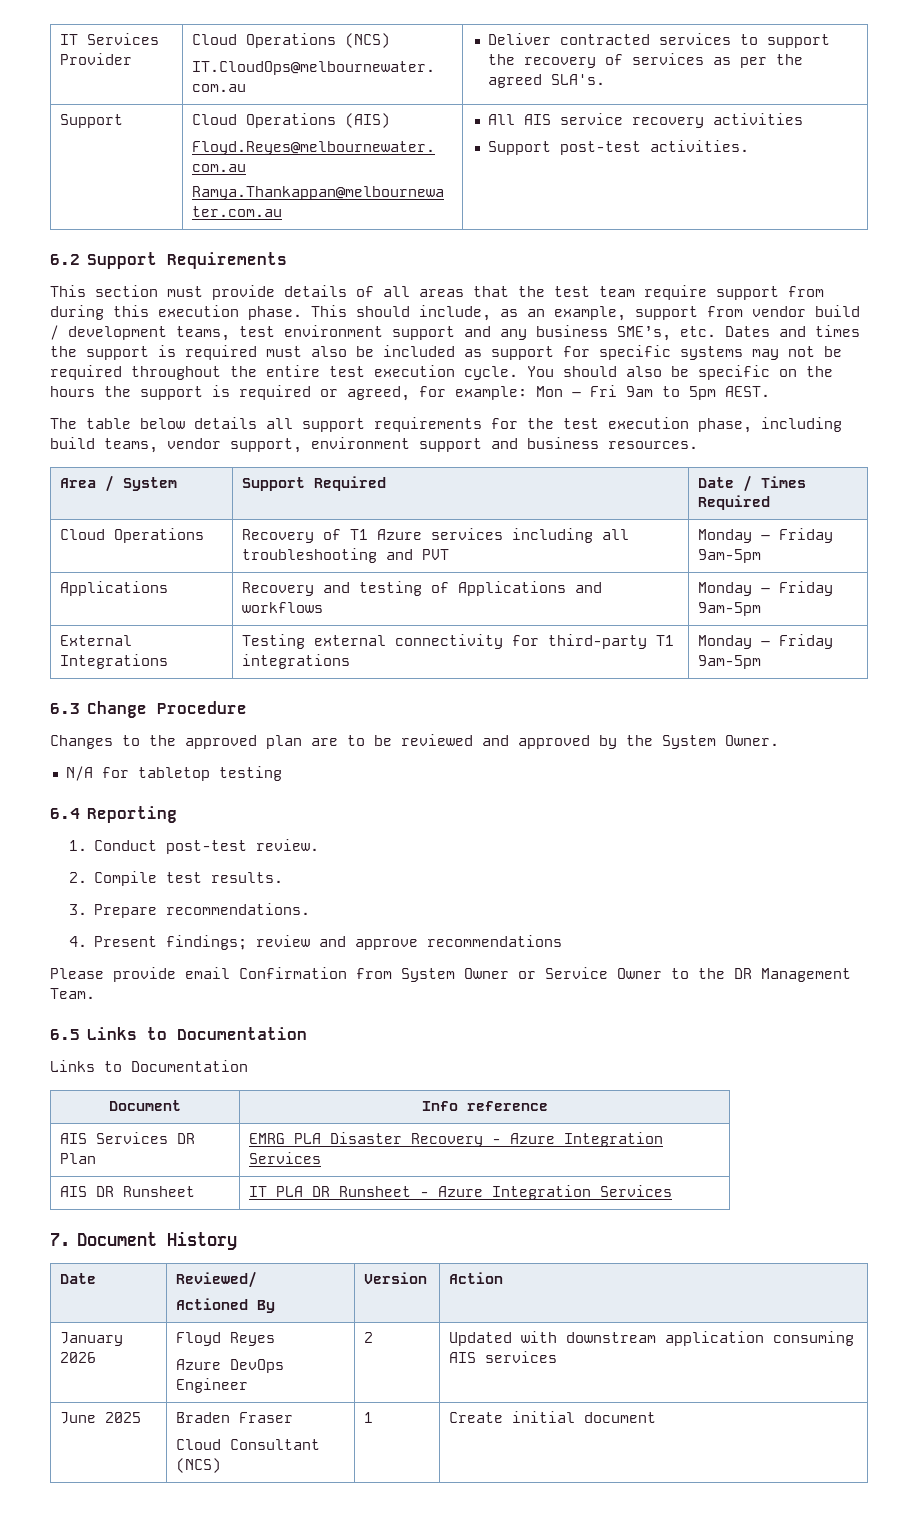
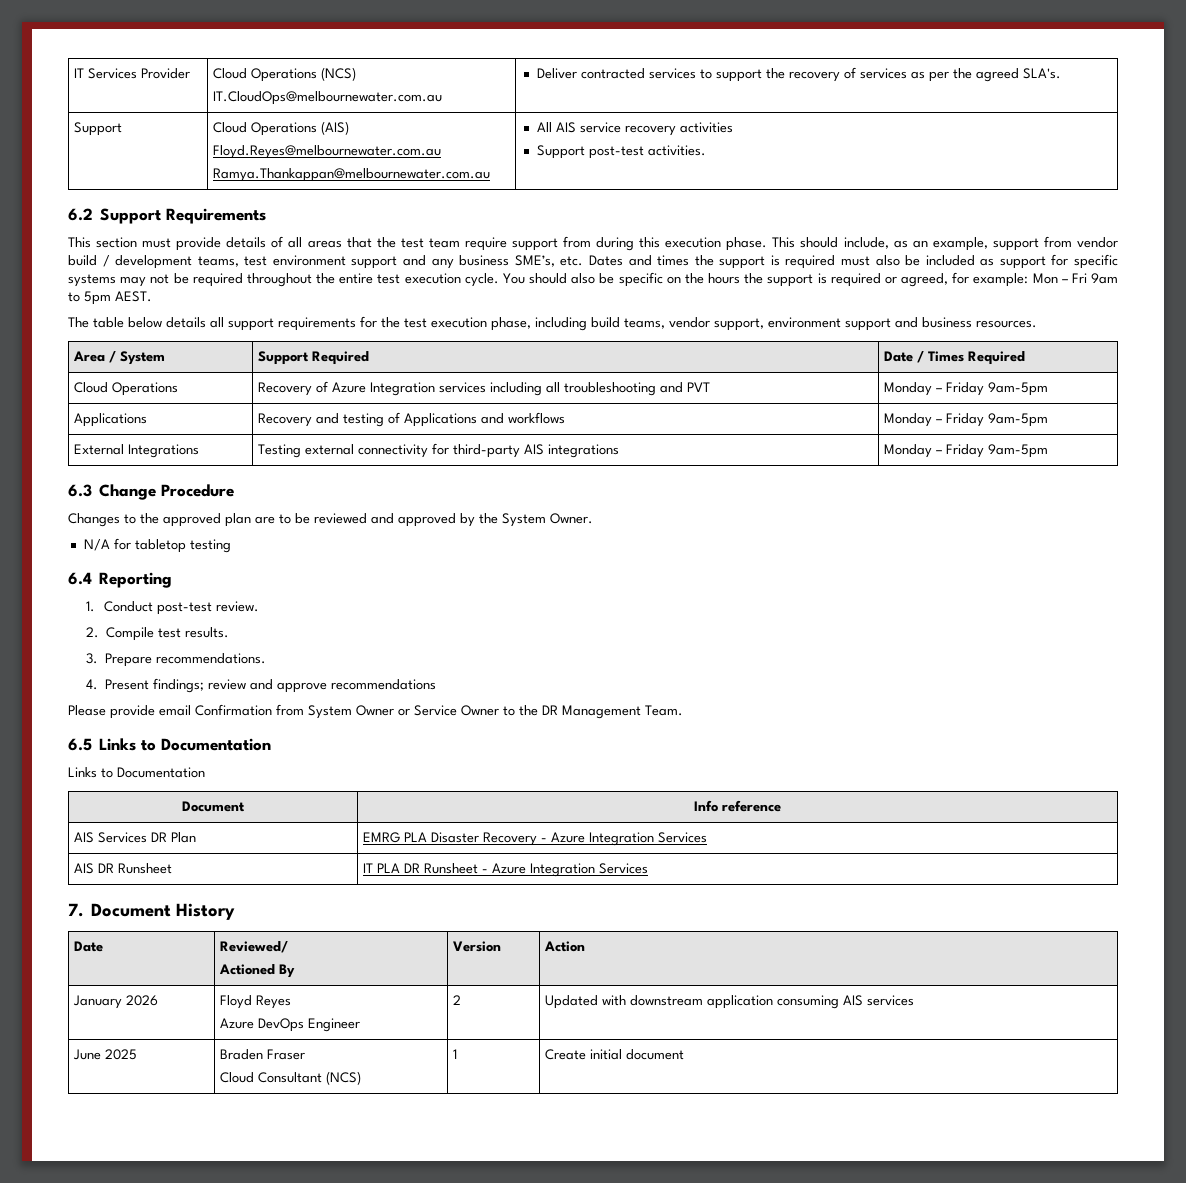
- Cloud Operations | Recovery of T1 Azure services including all troubleshooting and PVT | Monday – Friday 9am-5pm
+ Cloud Operations | Recovery of Azure Integration services including all troubleshooting and PVT | Monday – Friday 9am-5pm
- External Integrations | Testing external connectivity for third-party T1 integrations | Monday – Friday 9am-5pm
+ External Integrations | Testing external connectivity for third-party AIS integrations | Monday – Friday 9am-5pm

